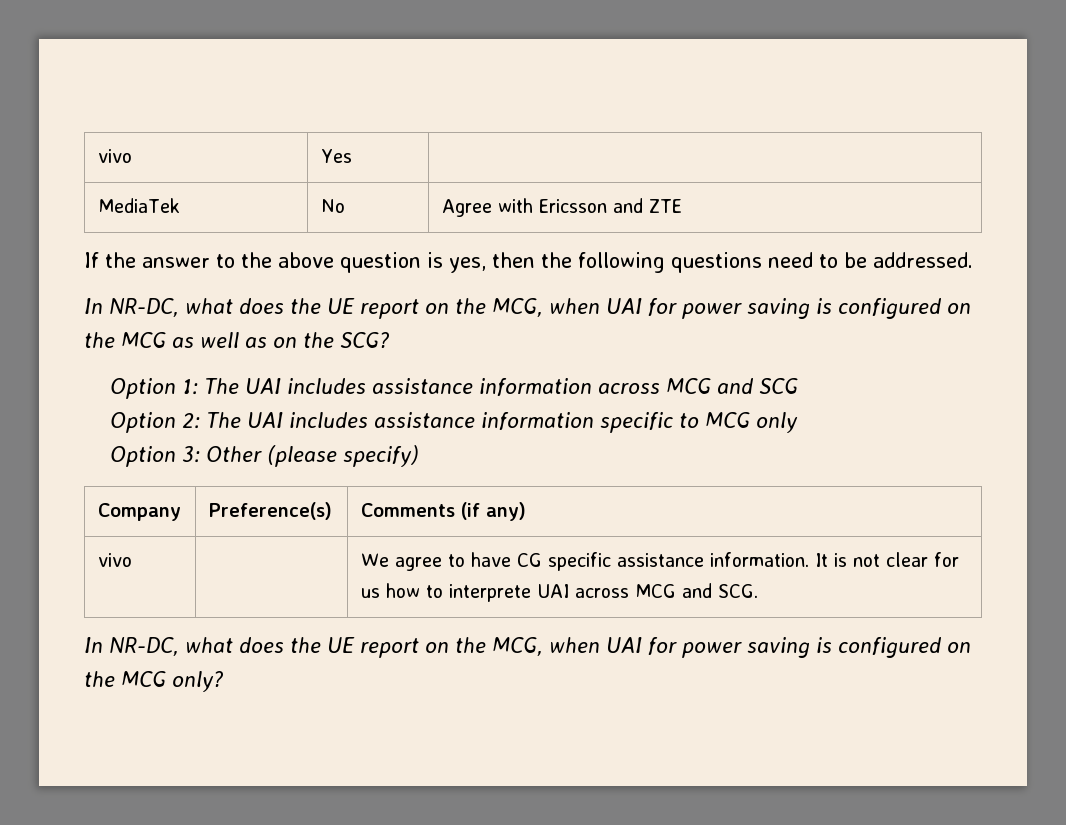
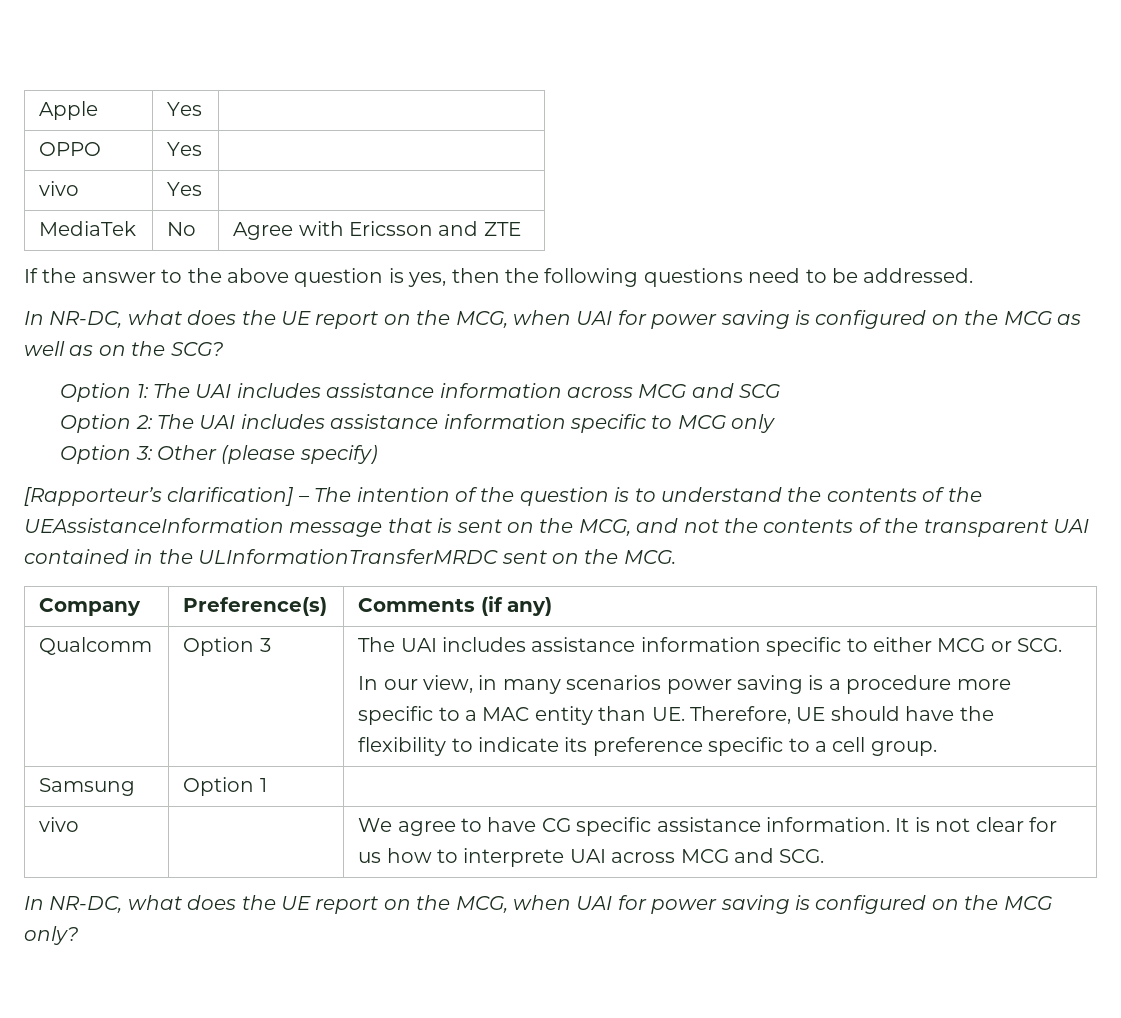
+ Apple | Yes |
+ OPPO | Yes |
+ [Rapporteur’s clarification] – The intention of the question is to understand the contents of the UEAssistanceInformation message that is sent on the MCG, and not the contents of the transparent UAI contained in the ULInformationTransferMRDC sent on the MCG.
+ Qualcomm | Option 3 | The UAI includes assistance information specific to either MCG or SCG.
+ In our view, in many scenarios power saving is a procedure more specific to a MAC entity than UE. Therefore, UE should have the flexibility to indicate its preference specific to a cell group.
+ Samsung | Option 1 |

